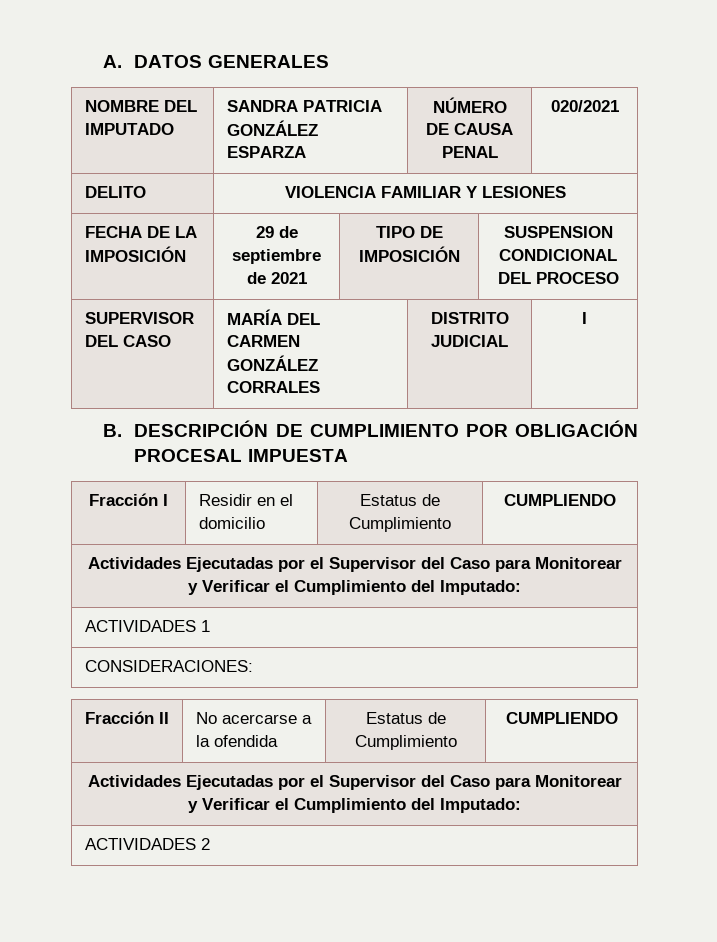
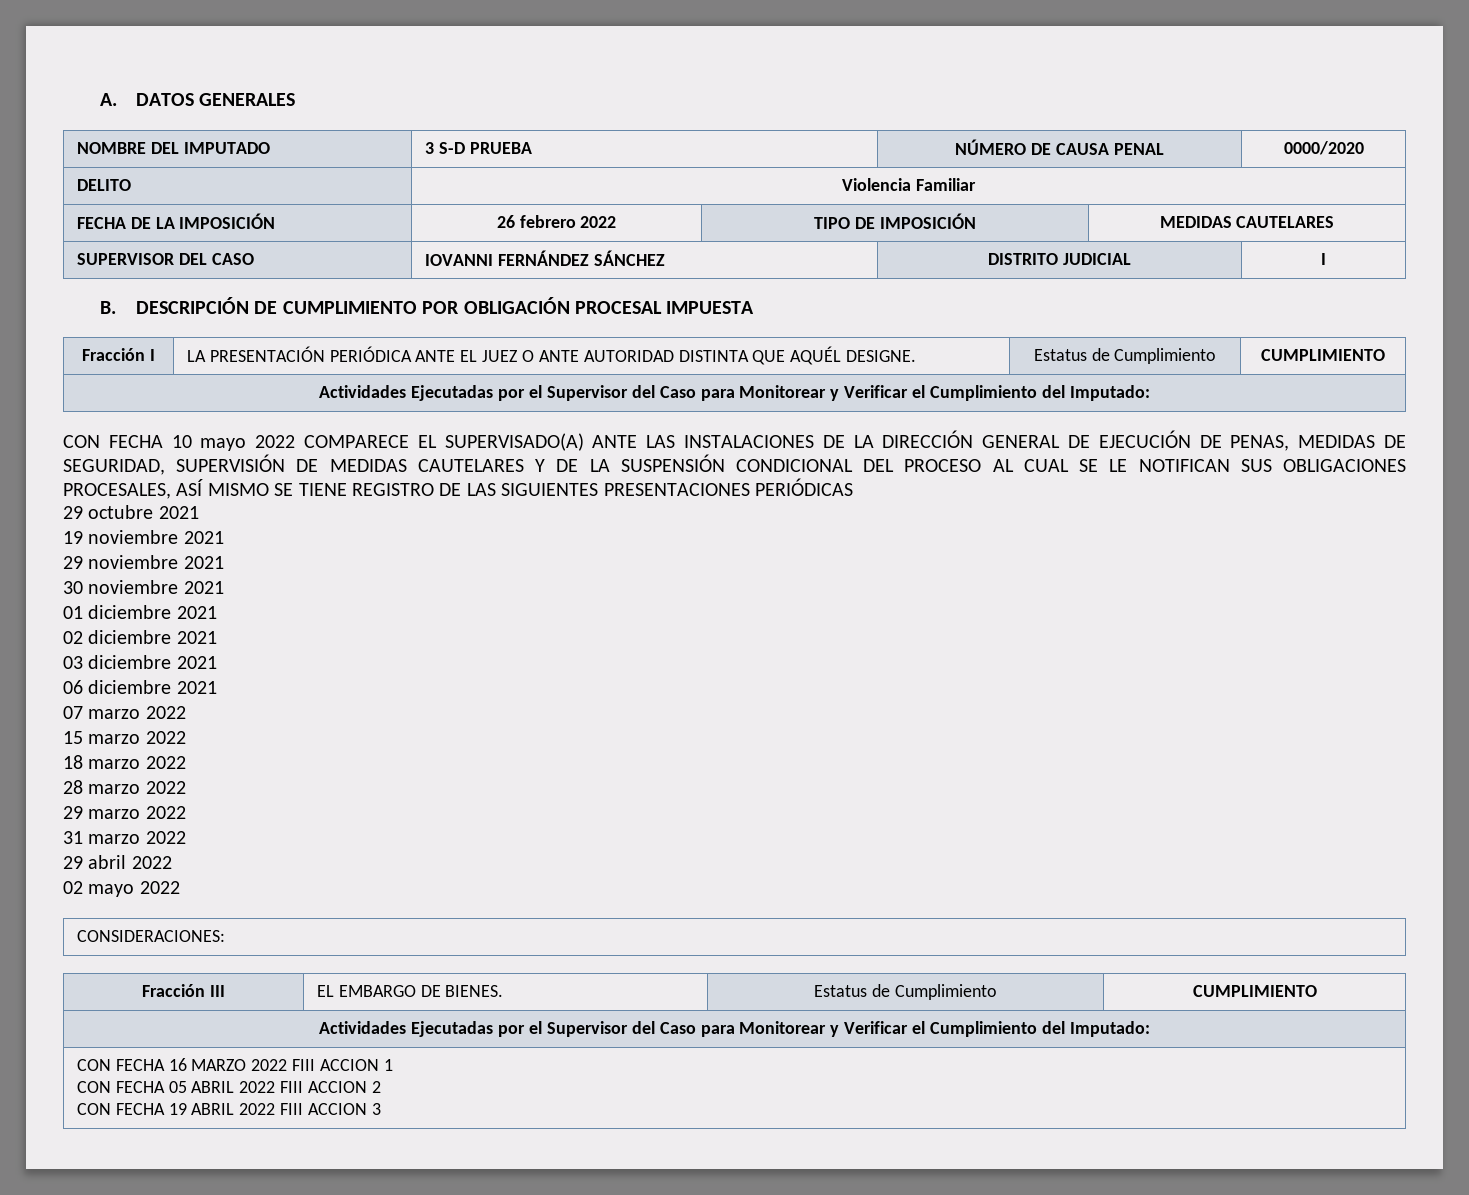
- NOMBRE DEL IMPUTADO | SANDRA PATRICIA GONZÁLEZ ESPARZA | NÚMERO DE CAUSA PENAL | 020/2021
+ NOMBRE DEL IMPUTADO | 3 S-D PRUEBA | NÚMERO DE CAUSA PENAL | 0000/2020
- DELITO | VIOLENCIA FAMILIAR Y LESIONES
+ DELITO | Violencia Familiar
- FECHA DE LA IMPOSICIÓN | 29 de septiembre de 2021 | TIPO DE IMPOSICIÓN | SUSPENSION CONDICIONAL DEL PROCESO
+ FECHA DE LA IMPOSICIÓN | 26 febrero 2022 | TIPO DE IMPOSICIÓN | MEDIDAS CAUTELARES
- SUPERVISOR DEL CASO | MARÍA DEL CARMEN GONZÁLEZ CORRALES | DISTRITO JUDICIAL | I
+ SUPERVISOR DEL CASO | IOVANNI FERNÁNDEZ SÁNCHEZ | DISTRITO JUDICIAL | I
- Fracción I | Residir en el domicilio | Estatus de Cumplimiento | CUMPLIENDO
+ Fracción I | LA PRESENTACIÓN PERIÓDICA ANTE EL JUEZ O ANTE AUTORIDAD DISTINTA QUE AQUÉL DESIGNE. | Estatus de Cumplimiento | CUMPLIMIENTO
+ Actividades Ejecutadas por el Supervisor del Caso para Monitorear y Verificar el Cumplimiento del Imputado:
+ CON FECHA 10 mayo 2022 COMPARECE EL SUPERVISADO(A) ANTE LAS INSTALACIONES DE LA DIRECCIÓN GENERAL DE EJECUCIÓN DE PENAS, MEDIDAS DE SEGURIDAD, SUPERVISIÓN DE MEDIDAS CAUTELARES Y DE LA SUSPENSIÓN CONDICIONAL DEL PROCESO AL CUAL SE LE NOTIFICAN SUS OBLIGACIONES PROCESALES, ASÍ MISMO SE TIENE REGISTRO DE LAS SIGUIENTES PRESENTACIONES PERIÓDICAS
+ 29 octubre 2021
+ 19 noviembre 2021
+ 29 noviembre 2021
+ 30 noviembre 2021
+ 01 diciembre 2021
+ 02 diciembre 2021
+ 03 diciembre 2021
+ 06 diciembre 2021
+ 07 marzo 2022
+ 15 marzo 2022
+ 18 marzo 2022
+ 28 marzo 2022
+ 29 marzo 2022
+ 31 marzo 2022
+ 29 abril 2022
+ 02 mayo 2022
+ CONSIDERACIONES:
+ Fracción III | EL EMBARGO DE BIENES. | Estatus de Cumplimiento | CUMPLIMIENTO
- ACTIVIDADES 1
- CONSIDERACIONES:
- Fracción II | No acercarse a la ofendida | Estatus de Cumplimiento | CUMPLIENDO
- Actividades Ejecutadas por el Supervisor del Caso para Monitorear y Verificar el Cumplimiento del Imputado:
- ACTIVIDADES 2
+ CON FECHA 16 MARZO 2022 FIII ACCION 1
+ CON FECHA 05 ABRIL 2022 FIII ACCION 2
+ CON FECHA 19 ABRIL 2022 FIII ACCION 3

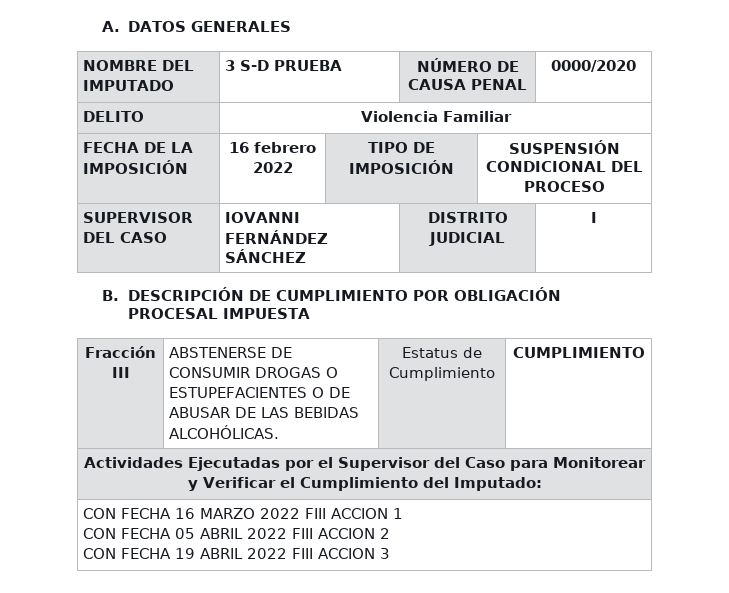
- FECHA DE LA IMPOSICIÓN | 26 febrero 2022 | TIPO DE IMPOSICIÓN | MEDIDAS CAUTELARES
+ FECHA DE LA IMPOSICIÓN | 16 febrero 2022 | TIPO DE IMPOSICIÓN | SUSPENSIÓN CONDICIONAL DEL PROCESO
- Fracción I | LA PRESENTACIÓN PERIÓDICA ANTE EL JUEZ O ANTE AUTORIDAD DISTINTA QUE AQUÉL DESIGNE. | Estatus de Cumplimiento | CUMPLIMIENTO
- Actividades Ejecutadas por el Supervisor del Caso para Monitorear y Verificar el Cumplimiento del Imputado:
- CON FECHA 10 mayo 2022 COMPARECE EL SUPERVISADO(A) ANTE LAS INSTALACIONES DE LA DIRECCIÓN GENERAL DE EJECUCIÓN DE PENAS, MEDIDAS DE SEGURIDAD, SUPERVISIÓN DE MEDIDAS CAUTELARES Y DE LA SUSPENSIÓN CONDICIONAL DEL PROCESO AL CUAL SE LE NOTIFICAN SUS OBLIGACIONES PROCESALES, ASÍ MISMO SE TIENE REGISTRO DE LAS SIGUIENTES PRESENTACIONES PERIÓDICAS
- 29 octubre 2021
- 19 noviembre 2021
- 29 noviembre 2021
- 30 noviembre 2021
- 01 diciembre 2021
- 02 diciembre 2021
- 03 diciembre 2021
- 06 diciembre 2021
- 07 marzo 2022
- 15 marzo 2022
- 18 marzo 2022
- 28 marzo 2022
- 29 marzo 2022
- 31 marzo 2022
- 29 abril 2022
- 02 mayo 2022
- CONSIDERACIONES:
- Fracción III | EL EMBARGO DE BIENES. | Estatus de Cumplimiento | CUMPLIMIENTO
+ Fracción III | ABSTENERSE DE CONSUMIR DROGAS O ESTUPEFACIENTES O DE ABUSAR DE LAS BEBIDAS ALCOHÓLICAS. | Estatus de Cumplimiento | CUMPLIMIENTO

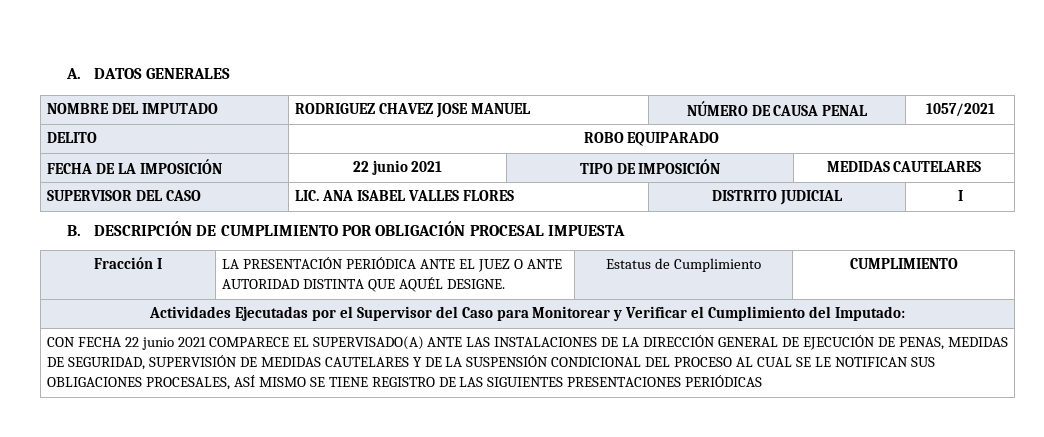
- NOMBRE DEL IMPUTADO | 3 S-D PRUEBA | NÚMERO DE CAUSA PENAL | 0000/2020
+ NOMBRE DEL IMPUTADO | RODRIGUEZ CHAVEZ JOSE MANUEL | NÚMERO DE CAUSA PENAL | 1057/2021
- DELITO | Violencia Familiar
+ DELITO | ROBO EQUIPARADO
- FECHA DE LA IMPOSICIÓN | 16 febrero 2022 | TIPO DE IMPOSICIÓN | SUSPENSIÓN CONDICIONAL DEL PROCESO
+ FECHA DE LA IMPOSICIÓN | 22 junio 2021 | TIPO DE IMPOSICIÓN | MEDIDAS CAUTELARES
- SUPERVISOR DEL CASO | IOVANNI FERNÁNDEZ SÁNCHEZ | DISTRITO JUDICIAL | I
+ SUPERVISOR DEL CASO | LIC. ANA ISABEL VALLES FLORES | DISTRITO JUDICIAL | I
- Fracción III | ABSTENERSE DE CONSUMIR DROGAS O ESTUPEFACIENTES O DE ABUSAR DE LAS BEBIDAS ALCOHÓLICAS. | Estatus de Cumplimiento | CUMPLIMIENTO
+ Fracción I | LA PRESENTACIÓN PERIÓDICA ANTE EL JUEZ O ANTE AUTORIDAD DISTINTA QUE AQUÉL DESIGNE. | Estatus de Cumplimiento | CUMPLIMIENTO
- CON FECHA 16 MARZO 2022 FIII ACCION 1
- CON FECHA 05 ABRIL 2022 FIII ACCION 2
- CON FECHA 19 ABRIL 2022 FIII ACCION 3
+ CON FECHA 22 junio 2021 COMPARECE EL SUPERVISADO(A) ANTE LAS INSTALACIONES DE LA DIRECCIÓN GENERAL DE EJECUCIÓN DE PENAS, MEDIDAS DE SEGURIDAD, SUPERVISIÓN DE MEDIDAS CAUTELARES Y DE LA SUSPENSIÓN CONDICIONAL DEL PROCESO AL CUAL SE LE NOTIFICAN SUS OBLIGACIONES PROCESALES, ASÍ MISMO SE TIENE REGISTRO DE LAS SIGUIENTES PRESENTACIONES PERIÓDICAS

